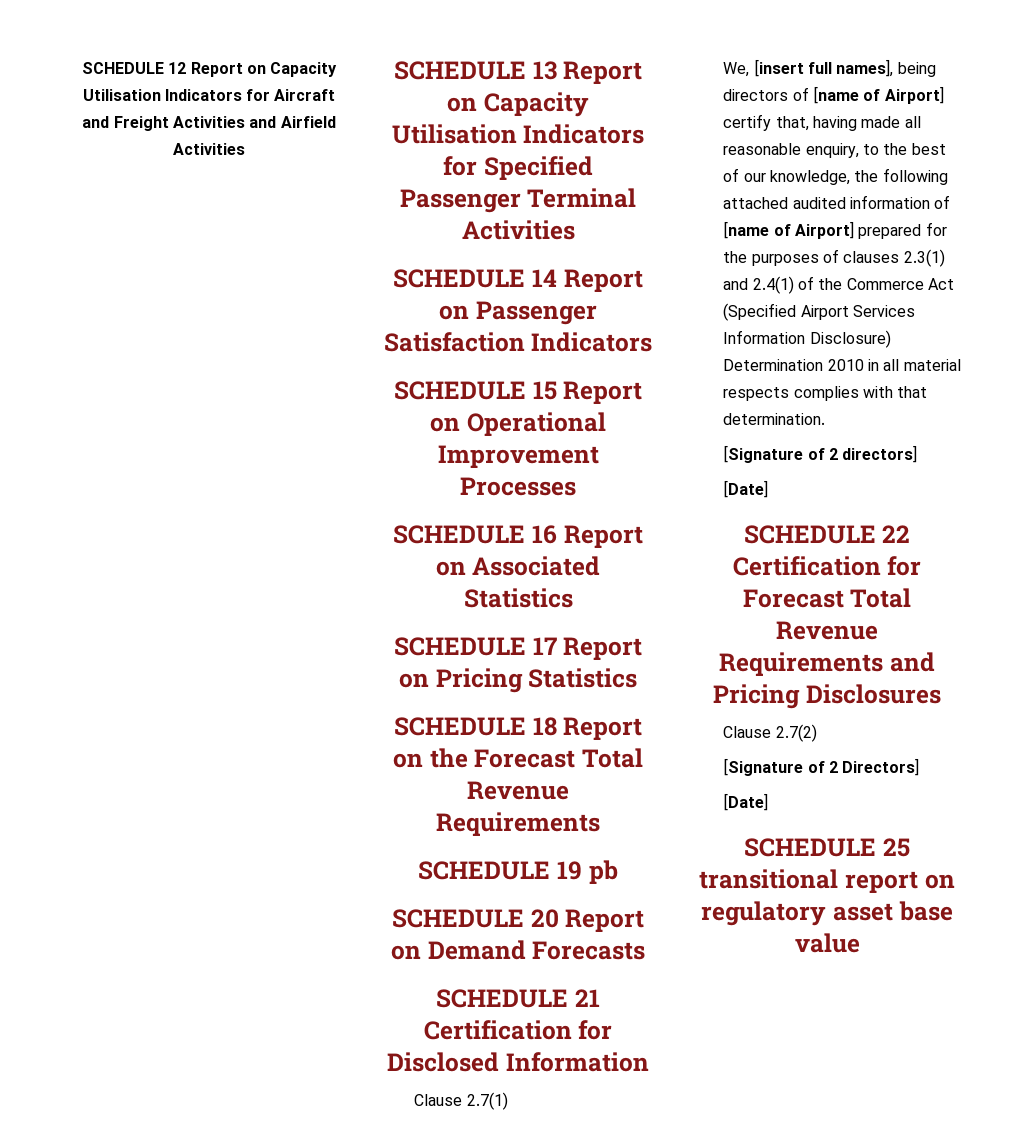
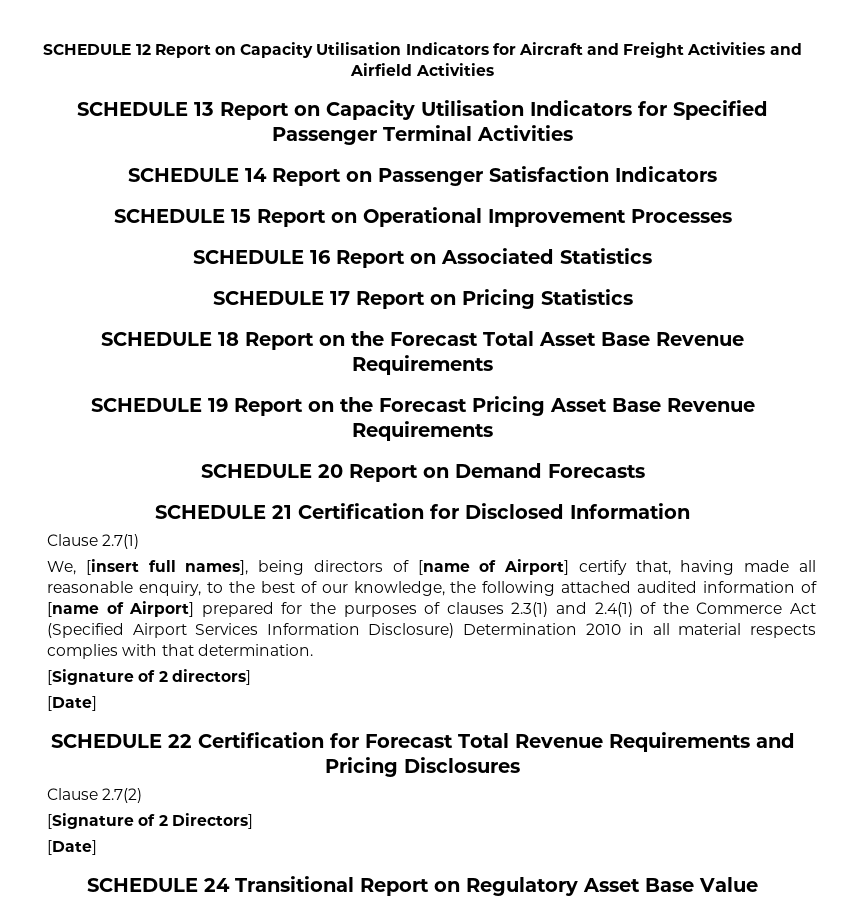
- SCHEDULE 18 Report on the Forecast Total Revenue Requirements
+ SCHEDULE 18 Report on the Forecast Total Asset Base Revenue Requirements
- SCHEDULE 19 pb
+ SCHEDULE 19 Report on the Forecast Pricing Asset Base Revenue Requirements
- SCHEDULE 25 transitional report on regulatory asset base value
+ SCHEDULE 24 Transitional Report on Regulatory Asset Base Value

